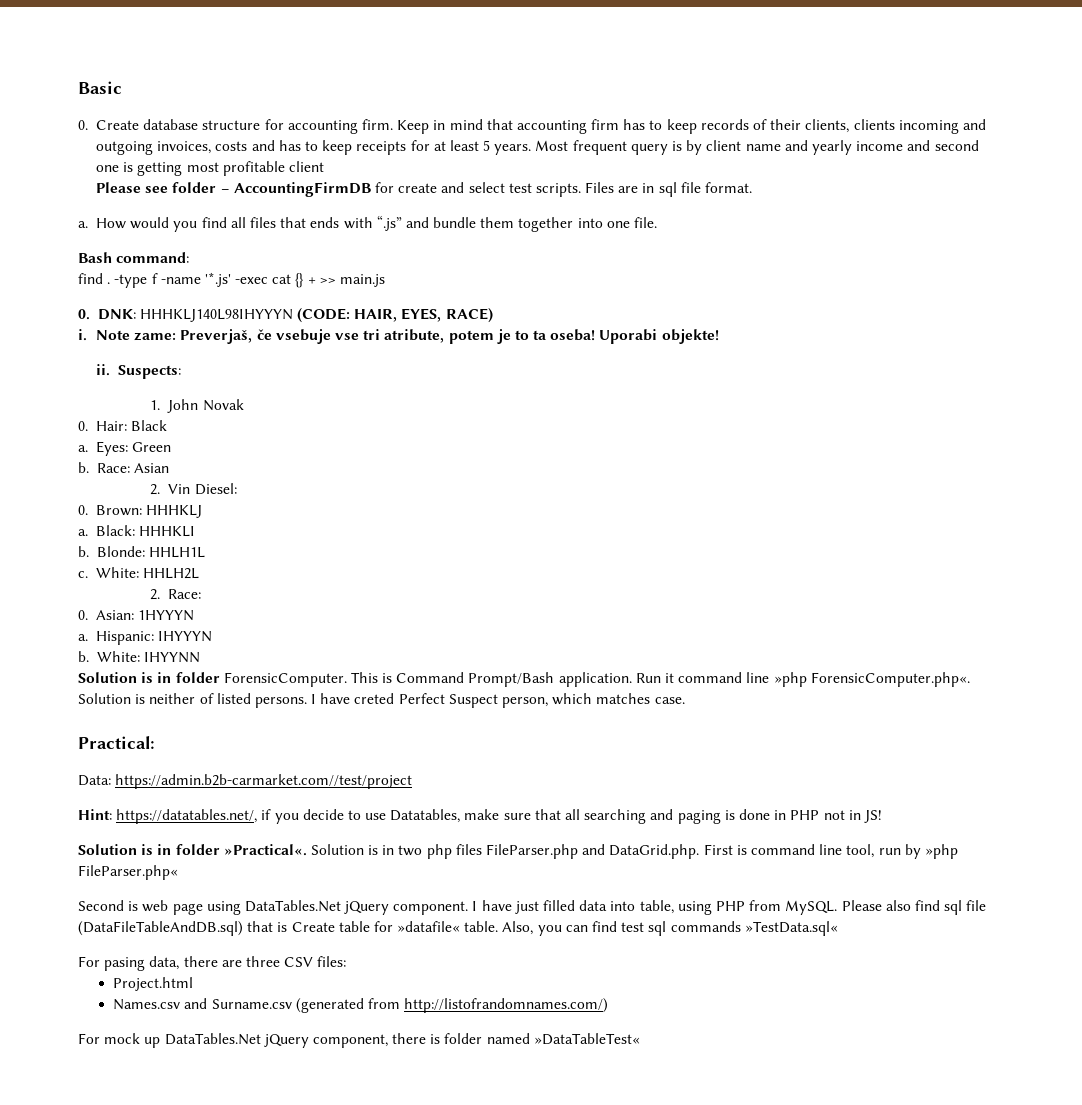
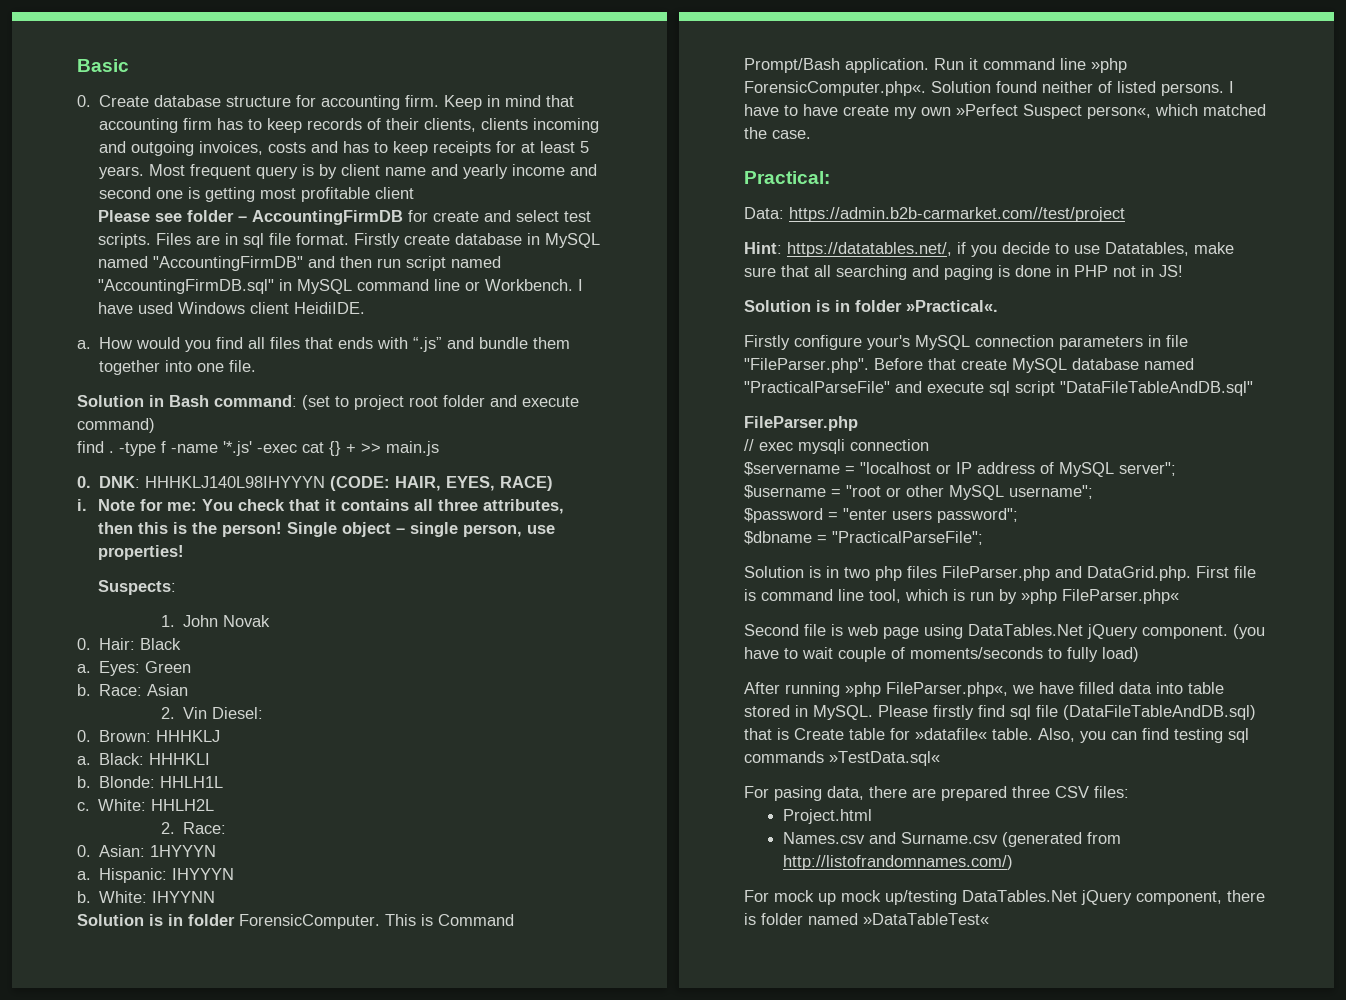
+ Firstly create database in MySQL named "AccountingFirmDB" and then run script named "AccountingFirmDB.sql" in MySQL command line or Workbench. I have used Windows client HeidiIDE.
- Bash command:
+ Solution in Bash command: (set to project root folder and execute command)
- Note zame: Preverjaš, če vsebuje vse tri atribute, potem je to ta oseba! Uporabi objekte!
- ii. Suspects:
+ Note for me: You check that it contains all three attributes, then this is the person! Single object – single person, use properties!
+ Suspects:
- Run it command line »php ForensicComputer.php«. Solution is neither of listed persons.
+ Run it command line »php ForensicComputer.php«. Solution found neither of listed persons.
- I have creted Perfect Suspect person, which matches case.
+ I have to have create my own »Perfect Suspect person«, which matched the case.
- Solution is in folder »Practical«. Solution is in two php files FileParser.php and DataGrid.php. First is command line tool, run by »php FileParser.php«
+ Solution is in folder »Practical«.
+ Firstly configure your's MySQL connection parameters in file "FileParser.php". Before that create MySQL database named "PracticalParseFile" and execute sql script "DataFileTableAndDB.sql"
+ FileParser.php
+ // exec mysqli connection
+ $servername = "localhost or IP address of MySQL server";
+ $username = "root or other MySQL username";
+ $password = "enter users password";
+ $dbname = "PracticalParseFile";
+ Solution is in two php files FileParser.php and DataGrid.php. First file is command line tool, which is run by »php FileParser.php«
- Second is web page using DataTables.Net jQuery component.
+ Second file is web page using DataTables.Net jQuery component.
- I have just filled data into table, using PHP from MySQL.
+ (you have to wait couple of moments/seconds to fully load)
+ After running »php FileParser.php«, we have filled data into table stored in MySQL.
- Please also find sql file (DataFileTableAndDB.sql) that is Create table for »datafile« table.
+ Please firstly find sql file (DataFileTableAndDB.sql) that is Create table for »datafile« table.
- Also, you can find test sql commands »TestData.sql«
+ Also, you can find testing sql commands »TestData.sql«
- For pasing data, there are three CSV files:
+ For pasing data, there are prepared three CSV files:
- For mock up DataTables.Net jQuery component, there is folder named »DataTableTest«
+ For mock up mock up/testing DataTables.Net jQuery component, there is folder named »DataTableTest«

